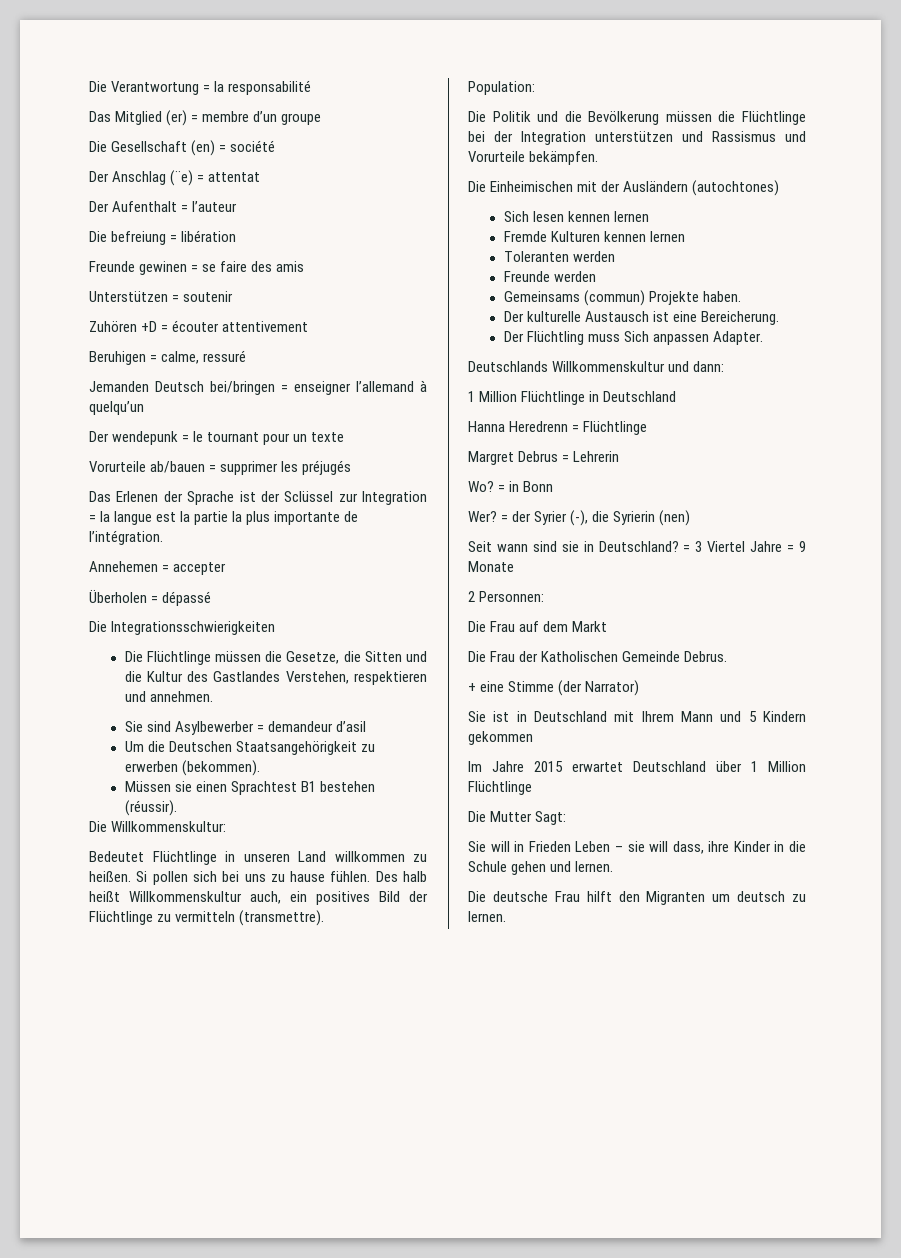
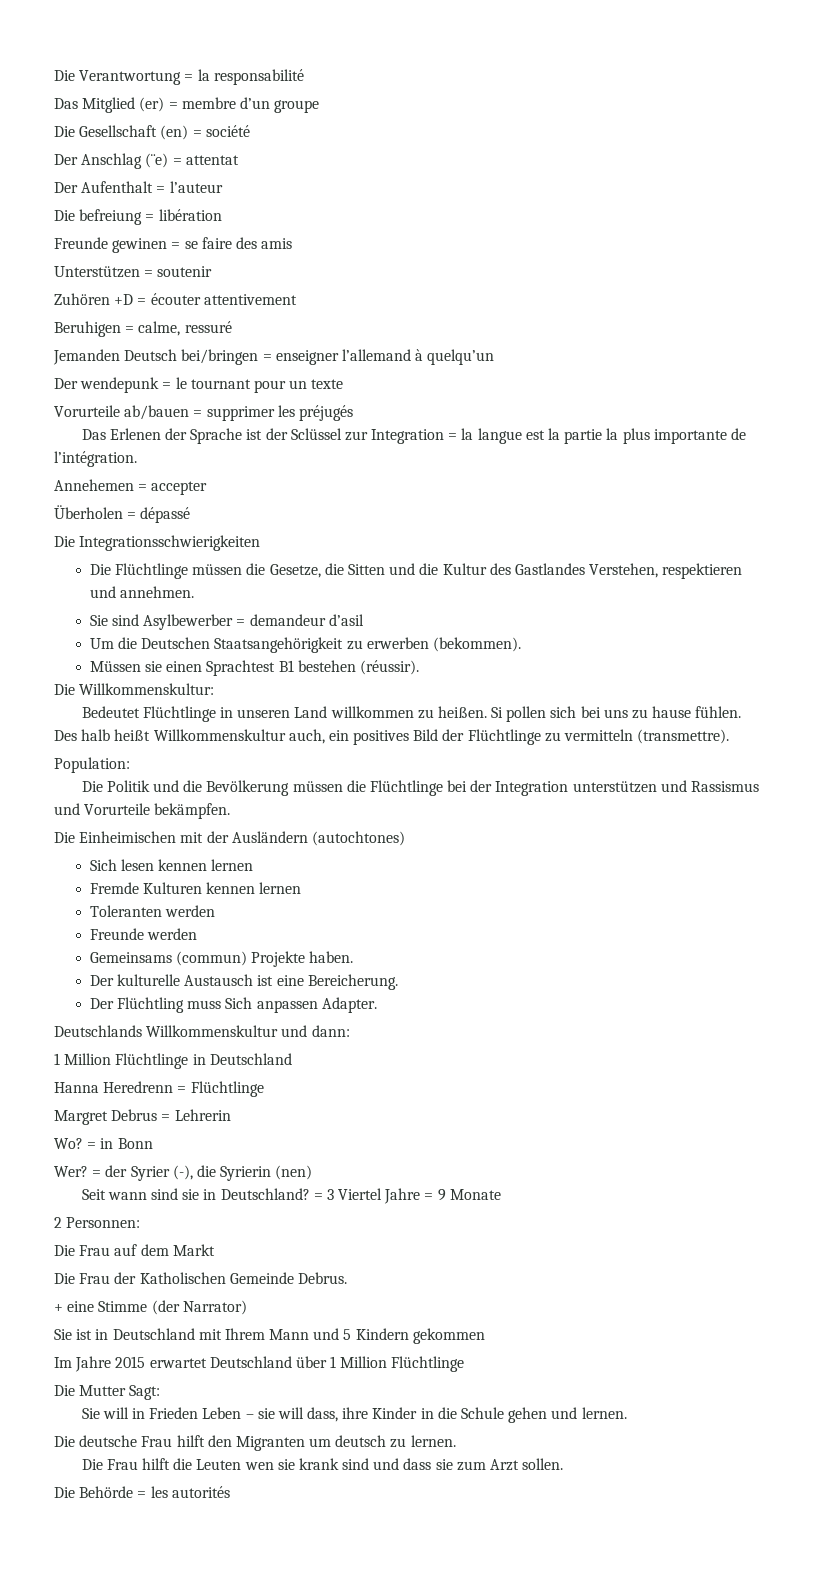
+ Die Frau hilft die Leuten wen sie krank sind und dass sie zum Arzt sollen.
+ Die Behörde = les autorités

